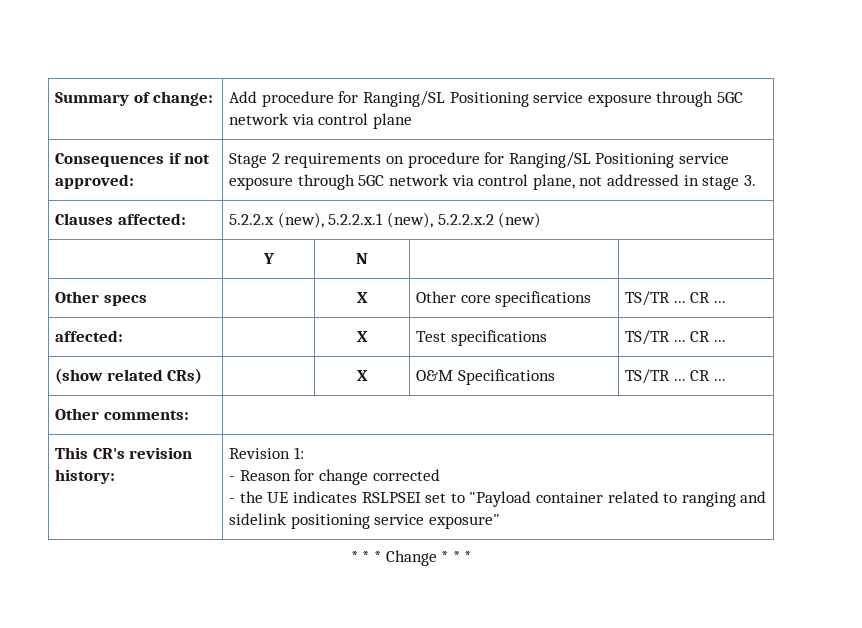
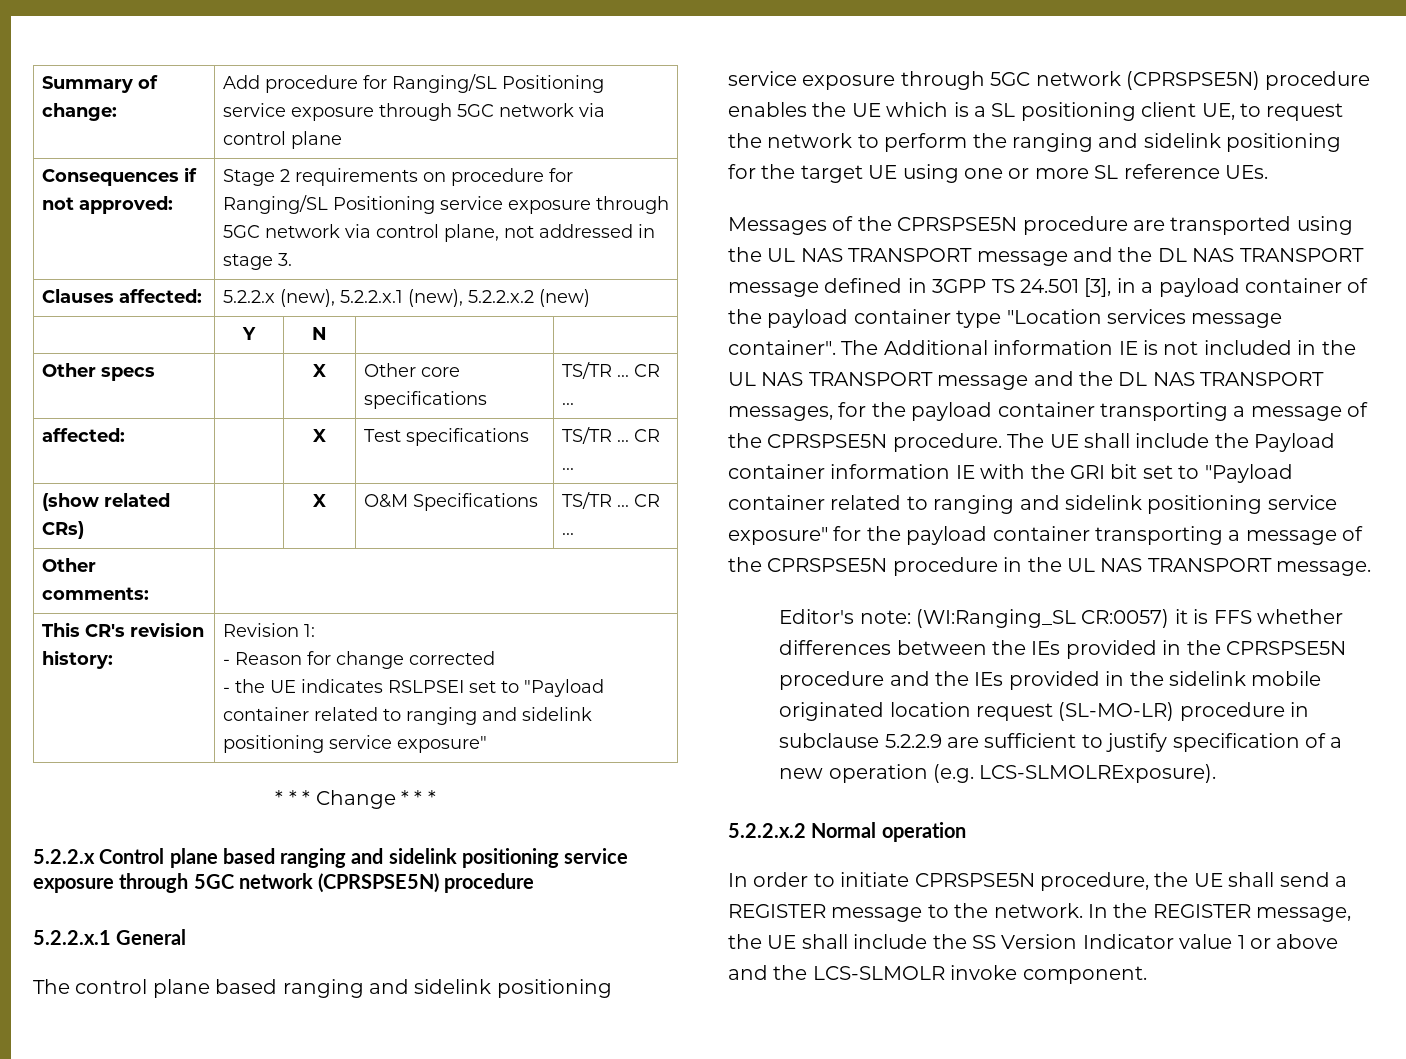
+ 5.2.2.x Control plane based ranging and sidelink positioning service exposure through 5GC network (CPRSPSE5N) procedure
+ 5.2.2.x.1 General
+ The control plane based ranging and sidelink positioning service exposure through 5GC network (CPRSPSE5N) procedure enables the UE which is a SL positioning client UE, to request the network to perform the ranging and sidelink positioning for the target UE using one or more SL reference UEs.
+ Messages of the CPRSPSE5N procedure are transported using the UL NAS TRANSPORT message and the DL NAS TRANSPORT message defined in 3GPP TS 24.501 [3], in a payload container of the payload container type "Location services message container". The Additional information IE is not included in the UL NAS TRANSPORT message and the DL NAS TRANSPORT messages, for the payload container transporting a message of the CPRSPSE5N procedure. The UE shall include the Payload container information IE with the GRI bit set to "Payload container related to ranging and sidelink positioning service exposure" for the payload container transporting a message of the CPRSPSE5N procedure in the UL NAS TRANSPORT message.
+ Editor's note: (WI:Ranging_SL CR:0057) it is FFS whether differences between the IEs provided in the CPRSPSE5N procedure and the IEs provided in the sidelink mobile originated location request (SL-MO-LR) procedure in subclause 5.2.2.9 are sufficient to justify specification of a new operation (e.g. LCS-SLMOLRExposure).
+ 5.2.2.x.2 Normal operation
+ In order to initiate CPRSPSE5N procedure, the UE shall send a REGISTER message to the network. In the REGISTER message, the UE shall include the SS Version Indicator value 1 or above and the LCS-SLMOLR invoke component.

